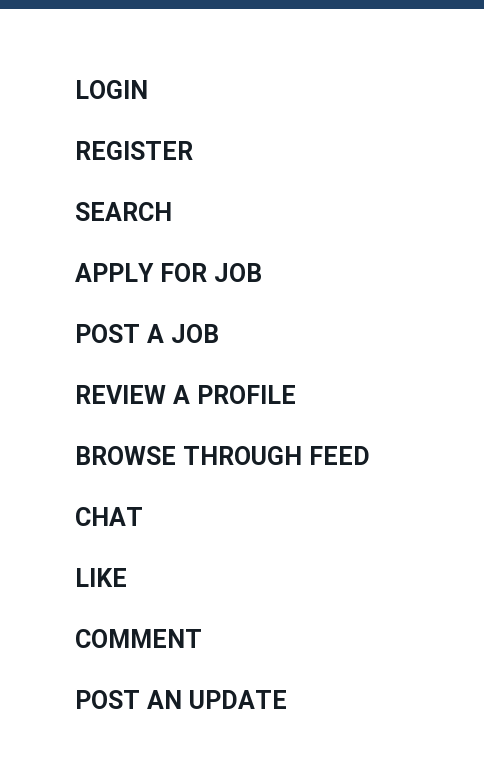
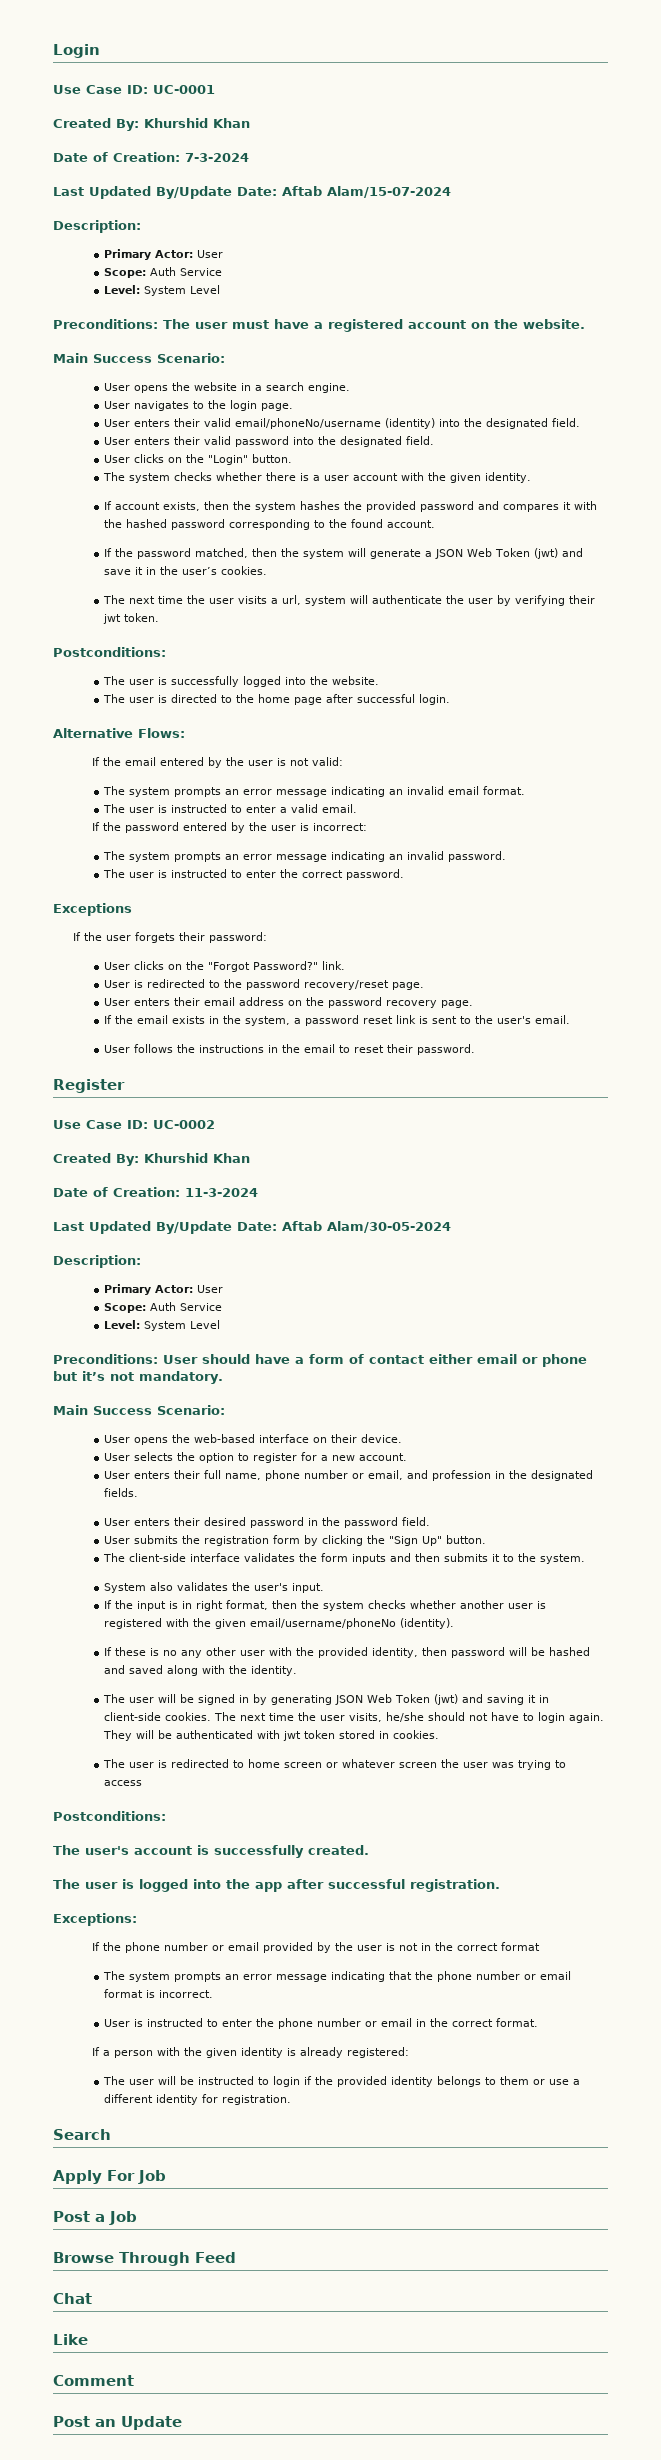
- LOGIN
- REGISTER
- SEARCH
- APPLY FOR JOB
- POST A JOB
- REVIEW A PROFILE
- BROWSE THROUGH FEED
- CHAT
- LIKE
- COMMENT
- POST AN UPDATE
+ Login
+ Use Case ID: UC-0001
+ Created By: Khurshid Khan
+ Date of Creation: 7-3-2024
+ Last Updated By/Update Date: Aftab Alam/15-07-2024
+ Description:
+ Primary Actor: User
+ Scope: Auth Service
+ Level: System Level
+ Preconditions: The user must have a registered account on the website.
+ Main Success Scenario:
+ User opens the website in a search engine.
+ User navigates to the login page.
+ User enters their valid email/phoneNo/username (identity) into the designated field.
+ User enters their valid password into the designated field.
+ User clicks on the "Login" button.
+ The system checks whether there is a user account with the given identity.
+ If account exists, then the system hashes the provided password and compares it with the hashed password corresponding to the found account.
+ If the password matched, then the system will generate a JSON Web Token (jwt) and save it in the user’s cookies.
+ The next time the user visits a url, system will authenticate the user by verifying their jwt token.
+ Postconditions:
+ The user is successfully logged into the website.
+ The user is directed to the home page after successful login.
+ Alternative Flows:
+ If the email entered by the user is not valid:
+ The system prompts an error message indicating an invalid email format.
+ The user is instructed to enter a valid email.
+ If the password entered by the user is incorrect:
+ The system prompts an error message indicating an invalid password.
+ The user is instructed to enter the correct password.
+ Exceptions
+ If the user forgets their password:
+ User clicks on the "Forgot Password?" link.
+ User is redirected to the password recovery/reset page.
+ User enters their email address on the password recovery page.
+ If the email exists in the system, a password reset link is sent to the user's email.
+ User follows the instructions in the email to reset their password.
+ Register
+ Use Case ID: UC-0002
+ Created By: Khurshid Khan
+ Date of Creation: 11-3-2024
+ Last Updated By/Update Date: Aftab Alam/30-05-2024
+ Description:
+ Primary Actor: User
+ Scope: Auth Service
+ Level: System Level
+ Preconditions: User should have a form of contact either email or phone but it’s not mandatory.
+ Main Success Scenario:
+ User opens the web-based interface on their device.
+ User selects the option to register for a new account.
+ User enters their full name, phone number or email, and profession in the designated fields.
+ User enters their desired password in the password field.
+ User submits the registration form by clicking the "Sign Up" button.
+ The client-side interface validates the form inputs and then submits it to the system.
+ System also validates the user's input.
+ If the input is in right format, then the system checks whether another user is registered with the given email/username/phoneNo (identity).
+ If these is no any other user with the provided identity, then password will be hashed and saved along with the identity.
+ The user will be signed in by generating JSON Web Token (jwt) and saving it in client-side cookies. The next time the user visits, he/she should not have to login again. They will be authenticated with jwt token stored in cookies.
+ The user is redirected to home screen or whatever screen the user was trying to access
+ Postconditions:
+ The user's account is successfully created.
+ The user is logged into the app after successful registration.
+ Exceptions:
+ If the phone number or email provided by the user is not in the correct format
+ The system prompts an error message indicating that the phone number or email format is incorrect.
+ User is instructed to enter the phone number or email in the correct format.
+ If a person with the given identity is already registered:
+ The user will be instructed to login if the provided identity belongs to them or use a different identity for registration.
+ Search
+ Apply For Job
+ Post a Job
+ Browse Through Feed
+ Chat
+ Like
+ Comment
+ Post an Update

